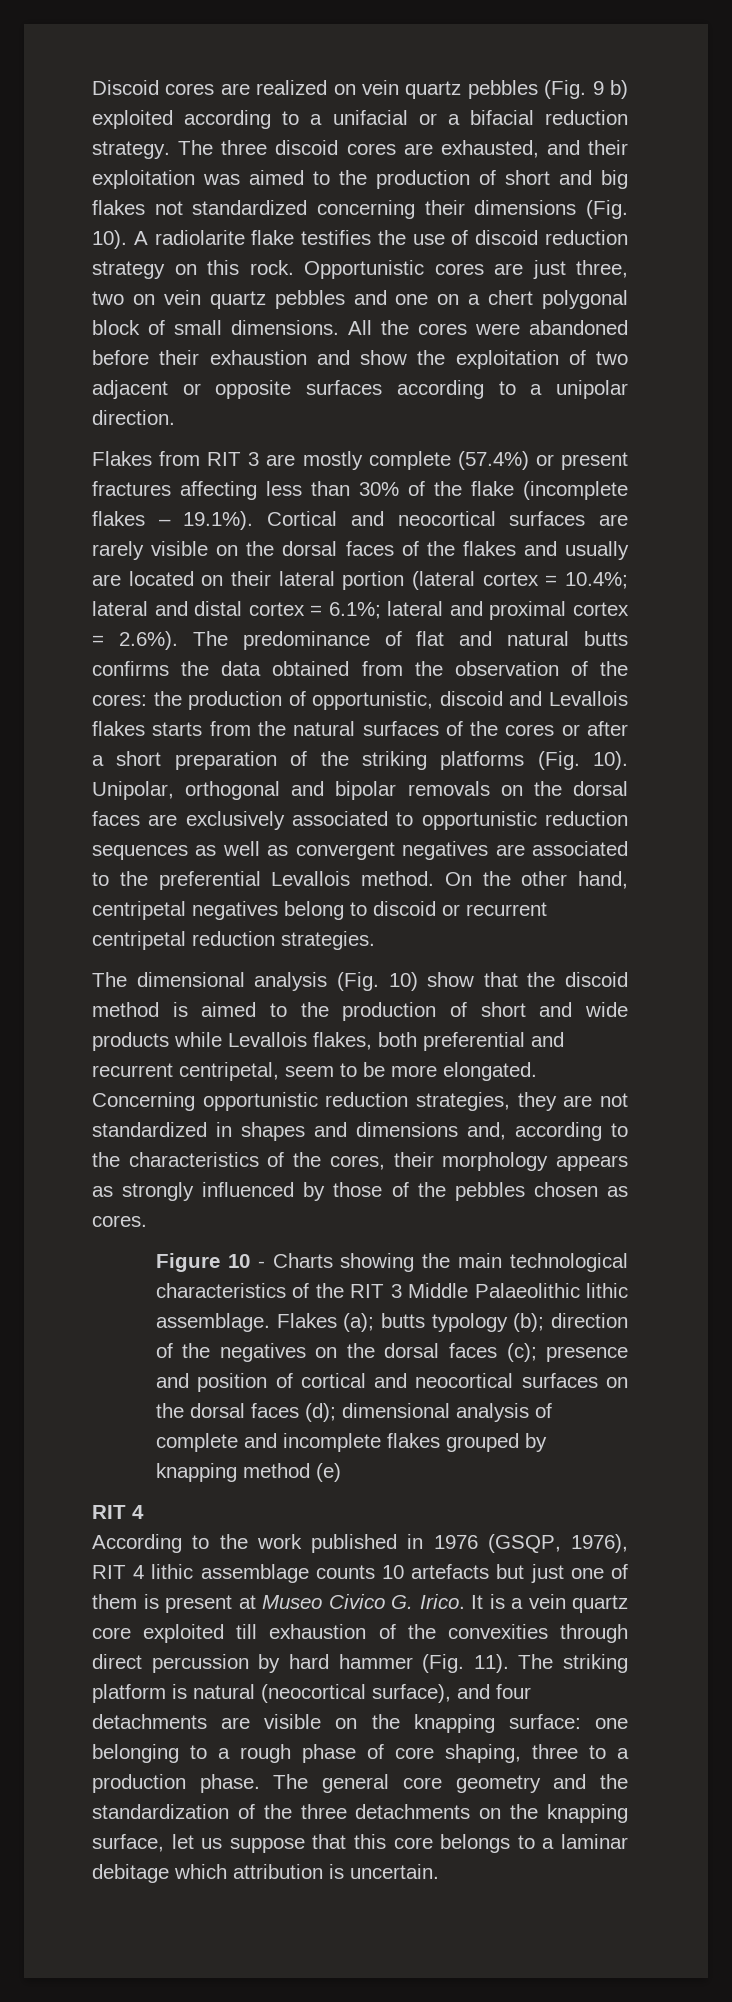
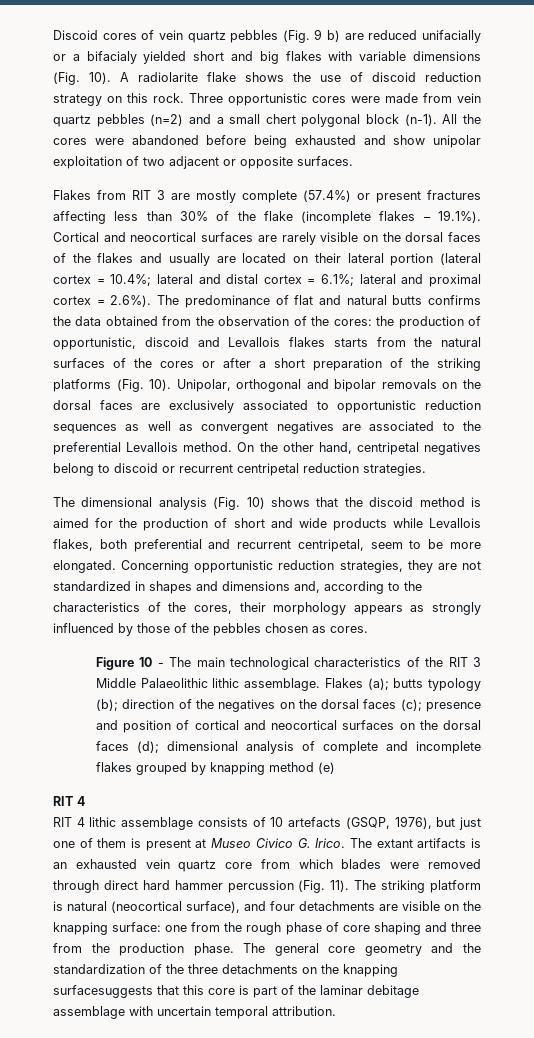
- Discoid cores are realized on vein quartz pebbles (Fig. 9 b) exploited according to a unifacial or a bifacial reduction strategy. The three discoid cores are exhausted, and their exploitation was aimed to the production of short and big flakes not standardized concerning their dimensions (Fig. 10).
+ Discoid cores of vein quartz pebbles (Fig. 9 b) are reduced unifacially or a bifacialy yielded short and big flakes with variable dimensions (Fig. 10).
- A radiolarite flake testifies the use of discoid reduction strategy on this rock.
+ A radiolarite flake shows the use of discoid reduction strategy on this rock.
- Opportunistic cores are just three, two on vein quartz pebbles and one on a chert polygonal block of small dimensions.
+ Three opportunistic cores were made from vein quartz pebbles (n=2) and a small chert polygonal block (n-1).
- All the cores were abandoned before their exhaustion and show the exploitation of two adjacent or opposite surfaces according to a unipolar direction.
+ All the cores were abandoned before being exhausted and show unipolar exploitation of two adjacent or opposite surfaces.
- The dimensional analysis (Fig. 10) show that the discoid method is aimed to the production of short and wide products while Levallois flakes, both preferential and recurrent centripetal, seem to be more elongated.
+ The dimensional analysis (Fig. 10) shows that the discoid method is aimed for the production of short and wide products while Levallois flakes, both preferential and recurrent centripetal, seem to be more elongated.
- Figure 10 - Charts showing the main technological characteristics of the RIT 3 Middle Palaeolithic lithic assemblage.
+ Figure 10 - The main technological characteristics of the RIT 3 Middle Palaeolithic lithic assemblage.
- According to the work published in 1976 (GSQP, 1976), RIT 4 lithic assemblage counts 10 artefacts but just one of them is present at Museo Civico G. Irico.
+ RIT 4 lithic assemblage consists of 10 artefacts (GSQP, 1976), but just one of them is present at Museo Civico G. Irico.
- It is a vein quartz core exploited till exhaustion of the convexities through direct percussion by hard hammer (Fig. 11).
+ The extant artifacts is an exhausted vein quartz core from which blades were removed through direct hard hammer percussion (Fig. 11).
- The striking platform is natural (neocortical surface), and four detachments are visible on the knapping surface: one belonging to a rough phase of core shaping, three to a production phase.
+ The striking platform is natural (neocortical surface), and four detachments are visible on the knapping surface: one from the rough phase of core shaping and three from the production phase.
- The general core geometry and the standardization of the three detachments on the knapping surface, let us suppose that this core belongs to a laminar debitage which attribution is uncertain.
+ The general core geometry and the standardization of the three detachments on the knapping surfacesuggests that this core is part of the laminar debitage assemblage with uncertain temporal attribution.

